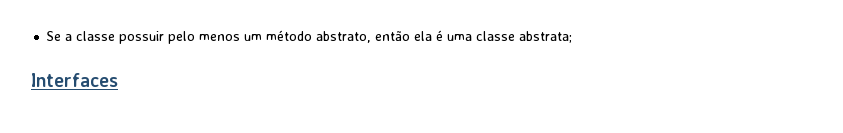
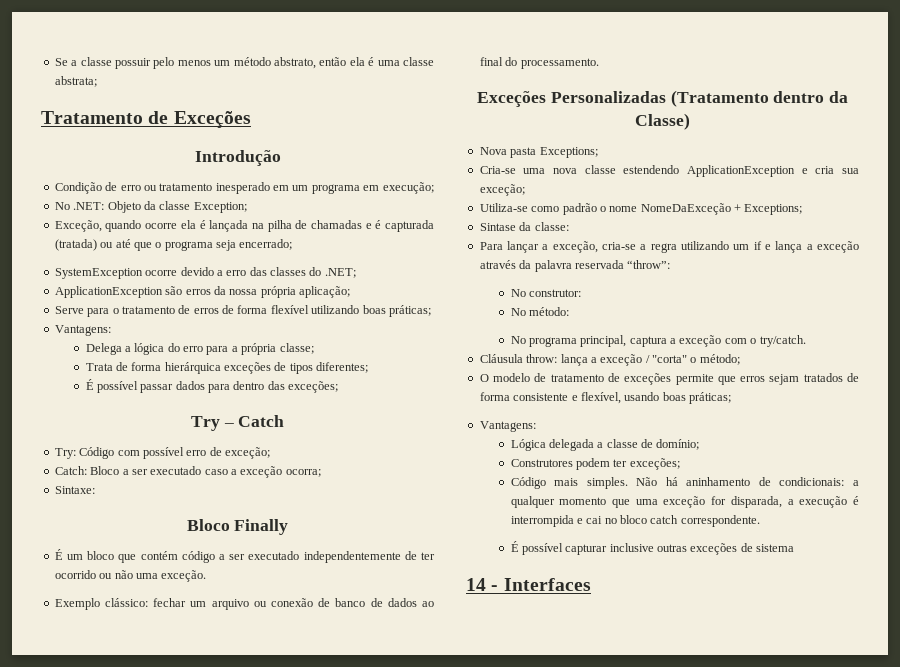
- Interfaces
+ Tratamento de Exceções
+ Introdução
+ Condição de erro ou tratamento inesperado em um programa em execução;
+ No .NET: Objeto da classe Exception;
+ Exceção, quando ocorre ela é lançada na pilha de chamadas e é capturada (tratada) ou até que o programa seja encerrado;
+ SystemException ocorre devido a erro das classes do .NET;
+ ApplicationException são erros da nossa própria aplicação;
+ Serve para o tratamento de erros de forma flexível utilizando boas práticas;
+ Vantagens:
+ Delega a lógica do erro para a própria classe;
+ Trata de forma hierárquica exceções de tipos diferentes;
+ É possível passar dados para dentro das exceções;
+ Try – Catch
+ Try: Código com possível erro de exceção;
+ Catch: Bloco a ser executado caso a exceção ocorra;
+ Sintaxe:
+ Bloco Finally
+ É um bloco que contém código a ser executado independentemente de ter ocorrido ou não uma exceção.
+ Exemplo clássico: fechar um arquivo ou conexão de banco de dados ao final do processamento.
+ Exceções Personalizadas (Tratamento dentro da Classe)
+ Nova pasta Exceptions;
+ Cria-se uma nova classe estendendo ApplicationException e cria sua exceção;
+ Utiliza-se como padrão o nome NomeDaExceção + Exceptions;
+ Sintase da classe:
+ Para lançar a exceção, cria-se a regra utilizando um if e lança a exceção através da palavra reservada “throw”:
+ No construtor:
+ No método:
+ No programa principal, captura a exceção com o try/catch.
+ Cláusula throw: lança a exceção / "corta" o método;
+ O modelo de tratamento de exceções permite que erros sejam tratados de forma consistente e flexível, usando boas práticas;
+ Vantagens:
+ Lógica delegada a classe de domínio;
+ Construtores podem ter exceções;
+ Código mais simples. Não há aninhamento de condicionais: a qualquer momento que uma exceção for disparada, a execução é interrompida e cai no bloco catch correspondente.
+ É possível capturar inclusive outras exceções de sistema
+ 14 - Interfaces

